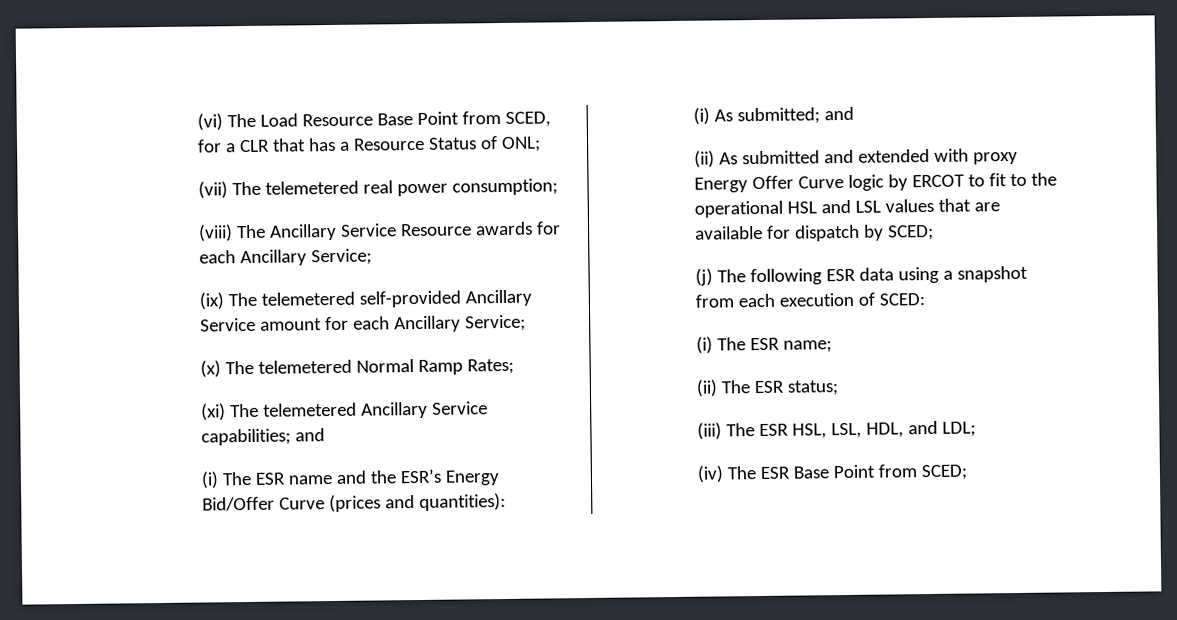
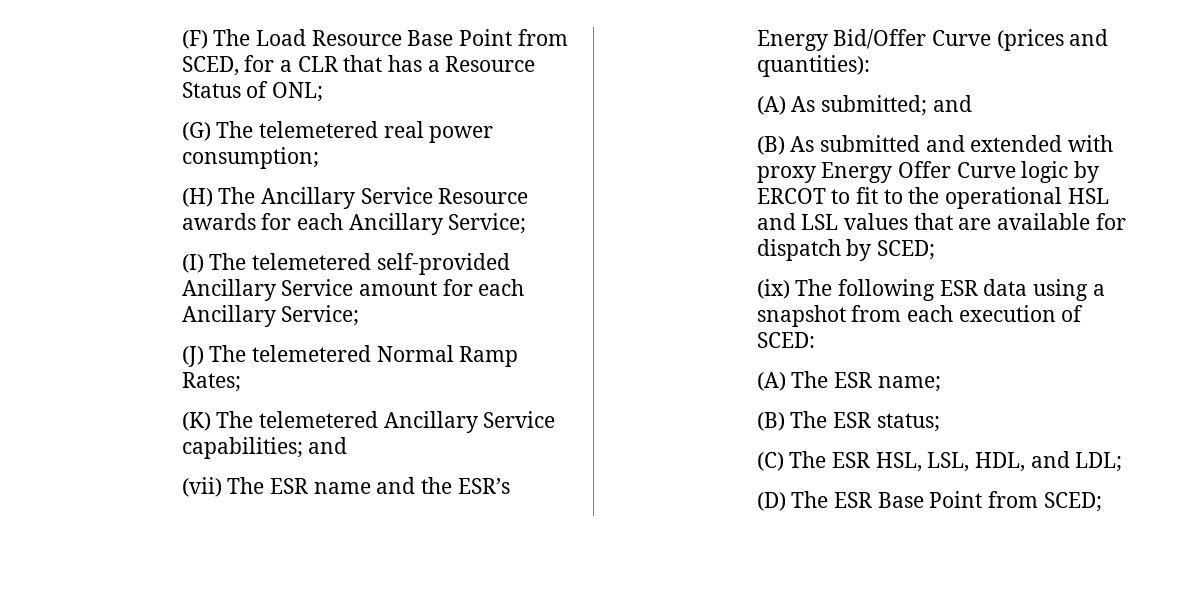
- (vi) The Load Resource Base Point from SCED, for a CLR that has a Resource Status of ONL;
+ (F) The Load Resource Base Point from SCED, for a CLR that has a Resource Status of ONL;
- (vii) The telemetered real power consumption;
+ (G) The telemetered real power consumption;
- (viii) The Ancillary Service Resource awards for each Ancillary Service;
+ (H) The Ancillary Service Resource awards for each Ancillary Service;
- (ix) The telemetered self-provided Ancillary Service amount for each Ancillary Service;
+ (I) The telemetered self-provided Ancillary Service amount for each Ancillary Service;
- (x) The telemetered Normal Ramp Rates;
+ (J) The telemetered Normal Ramp Rates;
- (xi) The telemetered Ancillary Service capabilities; and
+ (K) The telemetered Ancillary Service capabilities; and
- (i) The ESR name and the ESR’s Energy Bid/Offer Curve (prices and quantities):
+ (vii) The ESR name and the ESR’s Energy Bid/Offer Curve (prices and quantities):
- (i) As submitted; and
+ (A) As submitted; and
- (ii) As submitted and extended with proxy Energy Offer Curve logic by ERCOT to fit to the operational HSL and LSL values that are available for dispatch by SCED;
+ (B) As submitted and extended with proxy Energy Offer Curve logic by ERCOT to fit to the operational HSL and LSL values that are available for dispatch by SCED;
- (j) The following ESR data using a snapshot from each execution of SCED:
+ (ix) The following ESR data using a snapshot from each execution of SCED:
- (i) The ESR name;
+ (A) The ESR name;
- (ii) The ESR status;
+ (B) The ESR status;
- (iii) The ESR HSL, LSL, HDL, and LDL;
+ (C) The ESR HSL, LSL, HDL, and LDL;
- (iv) The ESR Base Point from SCED;
+ (D) The ESR Base Point from SCED;

